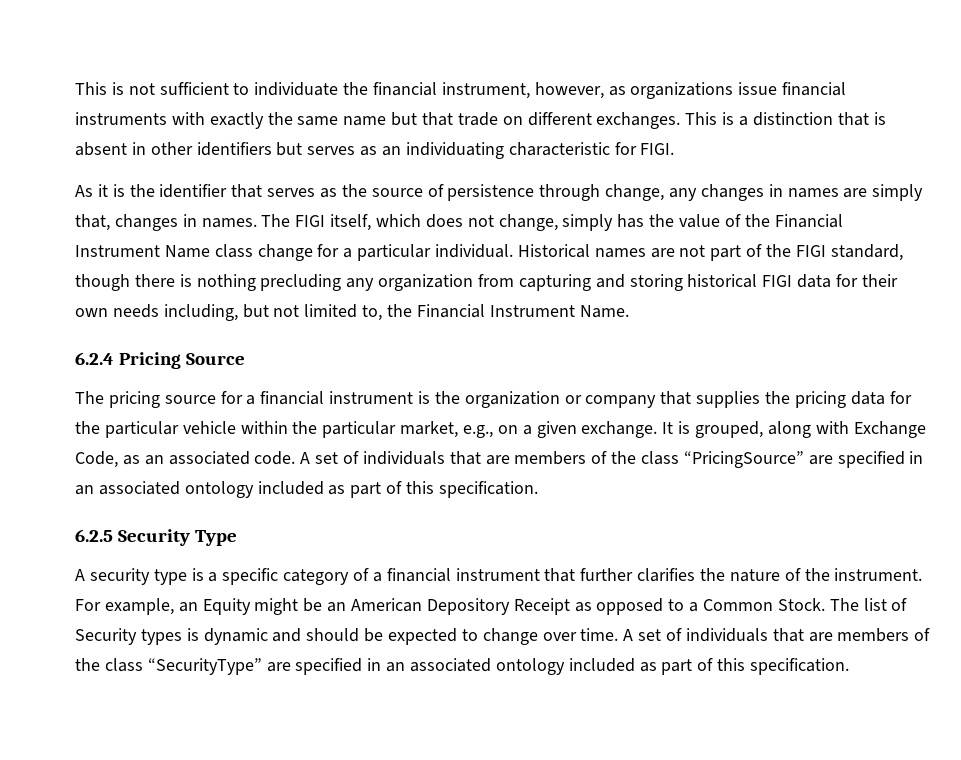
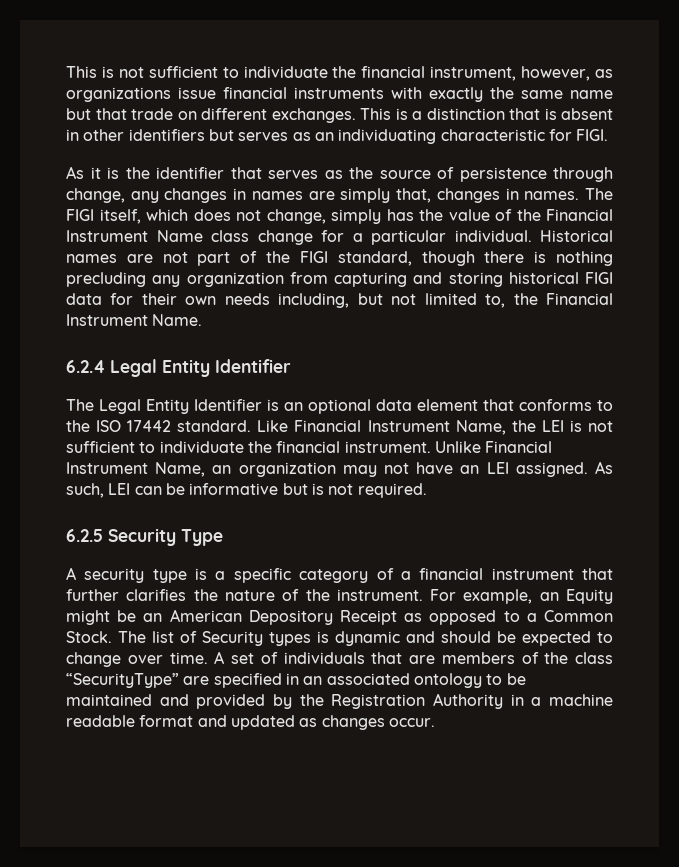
- 6.2.4 Pricing Source
- The pricing source for a financial instrument is the organization or company that supplies the pricing data for the particular vehicle within the particular market, e.g., on a given exchange. It is grouped, along with Exchange Code, as an associated code. A set of individuals that are members of the class “PricingSource” are specified in an associated ontology included as part of this specification.
+ 6.2.4 Legal Entity Identifier
+ The Legal Entity Identifier is an optional data element that conforms to the ISO 17442 standard. Like Financial Instrument Name, the LEI is not sufficient to individuate the financial instrument. Unlike Financial Instrument Name, an organization may not have an LEI assigned. As such, LEI can be informative but is not required.
- A set of individuals that are members of the class “SecurityType” are specified in an associated ontology included as part of this specification.
+ A set of individuals that are members of the class “SecurityType” are specified in an associated ontology to be maintained and provided by the Registration Authority in a machine readable format and updated as changes occur.

